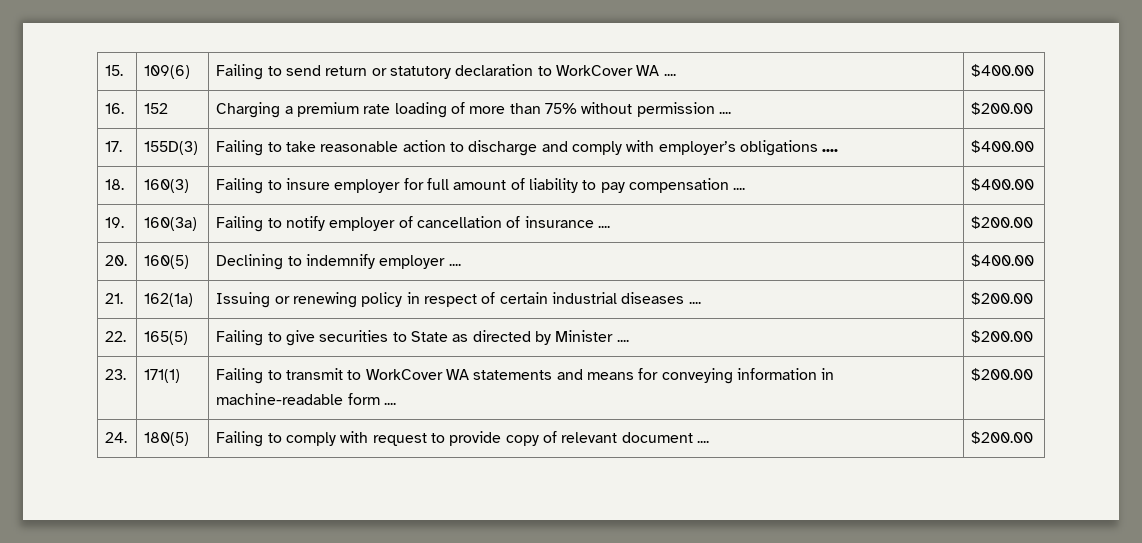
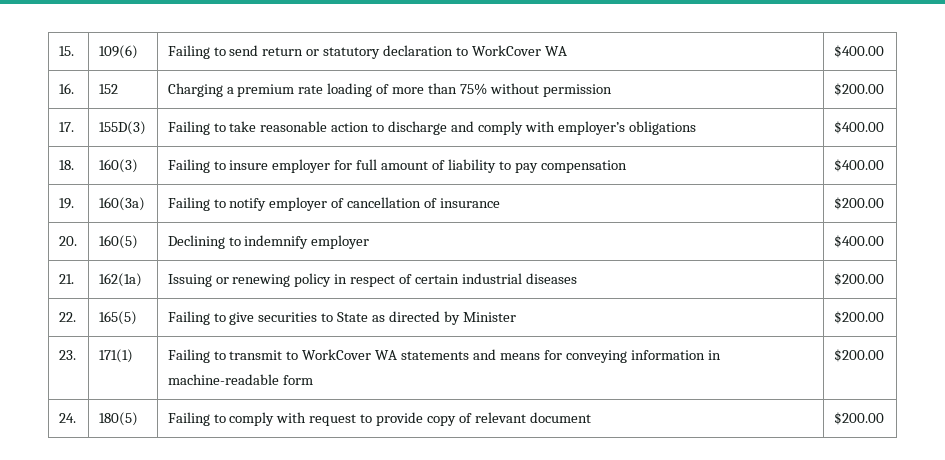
- 15. | 109(6) | Failing to send return or statutory declaration to WorkCover WA .... | $400.00
+ 15. | 109(6) | Failing to send return or statutory declaration to WorkCover WA | $400.00
- 16. | 152 | Charging a premium rate loading of more than 75% without permission .... | $200.00
+ 16. | 152 | Charging a premium rate loading of more than 75% without permission | $200.00
- 17. | 155D(3) | Failing to take reasonable action to discharge and comply with employer’s obligations .... | $400.00
+ 17. | 155D(3) | Failing to take reasonable action to discharge and comply with employer’s obligations | $400.00
- 18. | 160(3) | Failing to insure employer for full amount of liability to pay compensation .... | $400.00
+ 18. | 160(3) | Failing to insure employer for full amount of liability to pay compensation | $400.00
- 19. | 160(3a) | Failing to notify employer of cancellation of insurance .... | $200.00
+ 19. | 160(3a) | Failing to notify employer of cancellation of insurance | $200.00
- 20. | 160(5) | Declining to indemnify employer .... | $400.00
+ 20. | 160(5) | Declining to indemnify employer | $400.00
- 21. | 162(1a) | Issuing or renewing policy in respect of certain industrial diseases .... | $200.00
+ 21. | 162(1a) | Issuing or renewing policy in respect of certain industrial diseases | $200.00
- 22. | 165(5) | Failing to give securities to State as directed by Minister .... | $200.00
+ 22. | 165(5) | Failing to give securities to State as directed by Minister | $200.00
- 23. | 171(1) | Failing to transmit to WorkCover WA statements and means for conveying information in machine-readable form .... | $200.00
+ 23. | 171(1) | Failing to transmit to WorkCover WA statements and means for conveying information in machine-readable form | $200.00
- 24. | 180(5) | Failing to comply with request to provide copy of relevant document .... | $200.00
+ 24. | 180(5) | Failing to comply with request to provide copy of relevant document | $200.00

